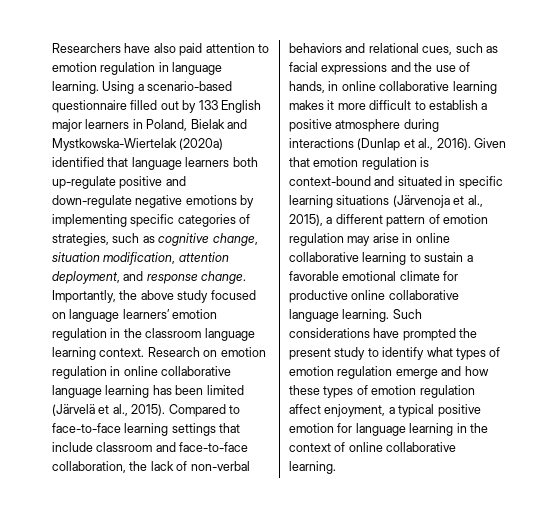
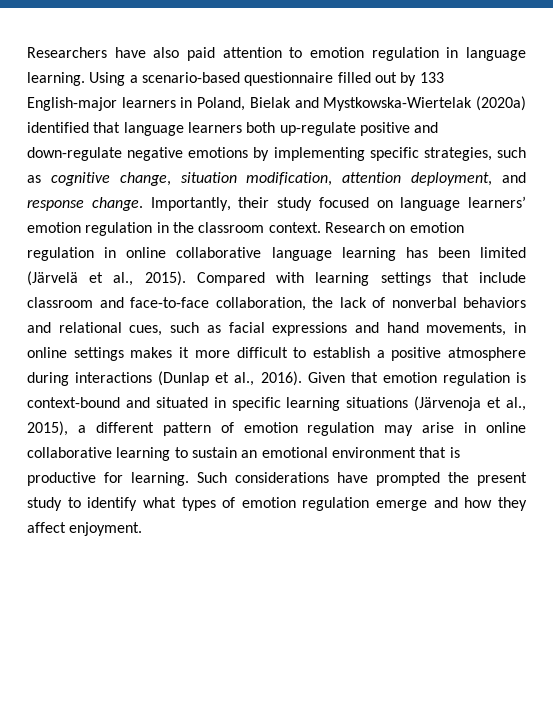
- Using a scenario-based questionnaire filled out by 133 English major learners in Poland, Bielak and Mystkowska-Wiertelak (2020a) identified that language learners both up-regulate positive and down-regulate negative emotions by implementing specific categories of strategies, such as cognitive change, situation modification, attention deployment, and response change.
+ Using a scenario-based questionnaire filled out by 133 English-major learners in Poland, Bielak and Mystkowska-Wiertelak (2020a) identified that language learners both up-regulate positive and down-regulate negative emotions by implementing specific strategies, such as cognitive change, situation modification, attention deployment, and response change.
- Importantly, the above study focused on language learners’ emotion regulation in the classroom language learning context.
+ Importantly, their study focused on language learners’ emotion regulation in the classroom context.
- Compared to face-to-face learning settings that include classroom and face-to-face collaboration, the lack of non-verbal behaviors and relational cues, such as facial expressions and the use of hands, in online collaborative learning makes it more difficult to establish a positive atmosphere during interactions (Dunlap et al., 2016).
+ Compared with learning settings that include classroom and face-to-face collaboration, the lack of nonverbal behaviors and relational cues, such as facial expressions and hand movements, in online settings makes it more difficult to establish a positive atmosphere during interactions (Dunlap et al., 2016).
- Given that emotion regulation is context-bound and situated in specific learning situations (Järvenoja et al., 2015), a different pattern of emotion regulation may arise in online collaborative learning to sustain a favorable emotional climate for productive online collaborative language learning.
+ Given that emotion regulation is context-bound and situated in specific learning situations (Järvenoja et al., 2015), a different pattern of emotion regulation may arise in online collaborative learning to sustain an emotional environment that is productive for learning.
- Such considerations have prompted the present study to identify what types of emotion regulation emerge and how these types of emotion regulation affect enjoyment, a typical positive emotion for language learning in the context of online collaborative learning.
+ Such considerations have prompted the present study to identify what types of emotion regulation emerge and how they affect enjoyment.

